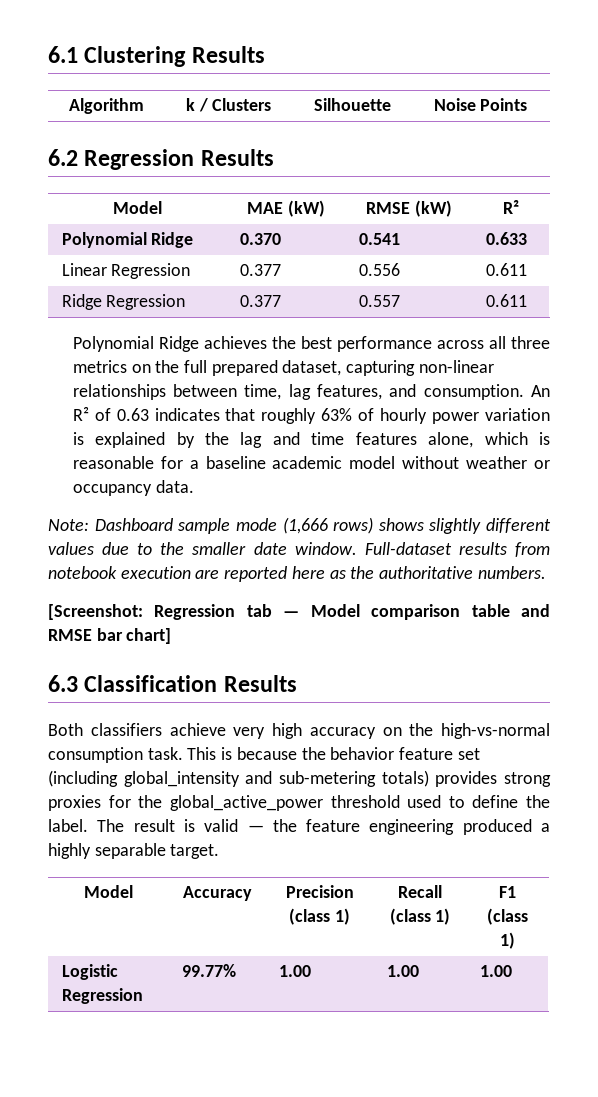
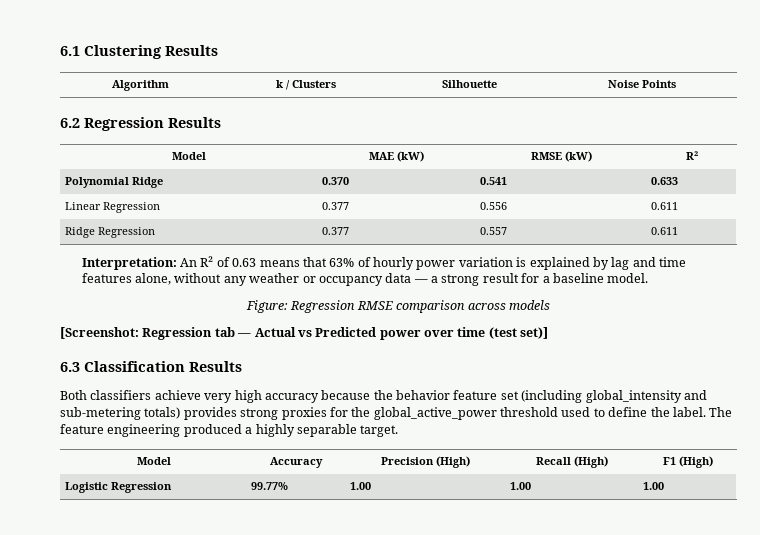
- Polynomial Ridge achieves the best performance across all three metrics on the full prepared dataset, capturing non-linear relationships between time, lag features, and consumption. An R² of 0.63 indicates that roughly 63% of hourly power variation is explained by the lag and time features alone, which is reasonable for a baseline academic model without weather or occupancy data.
- Note: Dashboard sample mode (1,666 rows) shows slightly different values due to the smaller date window. Full-dataset results from notebook execution are reported here as the authoritative numbers.
- [Screenshot: Regression tab — Model comparison table and RMSE bar chart]
+ Interpretation: An R² of 0.63 means that 63% of hourly power variation is explained by lag and time features alone, without any weather or occupancy data — a strong result for a baseline model.
+ Figure: Regression RMSE comparison across models
+ [Screenshot: Regression tab — Actual vs Predicted power over time (test set)]
- Both classifiers achieve very high accuracy on the high-vs-normal consumption task. This is because the behavior feature set (including global_intensity and sub-metering totals) provides strong proxies for the global_active_power threshold used to define the label.
+ Both classifiers achieve very high accuracy because the behavior feature set (including global_intensity and sub-metering totals) provides strong proxies for the global_active_power threshold used to define the label.
- The result is valid — the feature engineering produced a highly separable target.
+ The feature engineering produced a highly separable target.
- Model | Accuracy | Precision (class 1) | Recall (class 1) | F1 (class 1)
+ Model | Accuracy | Precision (High) | Recall (High) | F1 (High)

